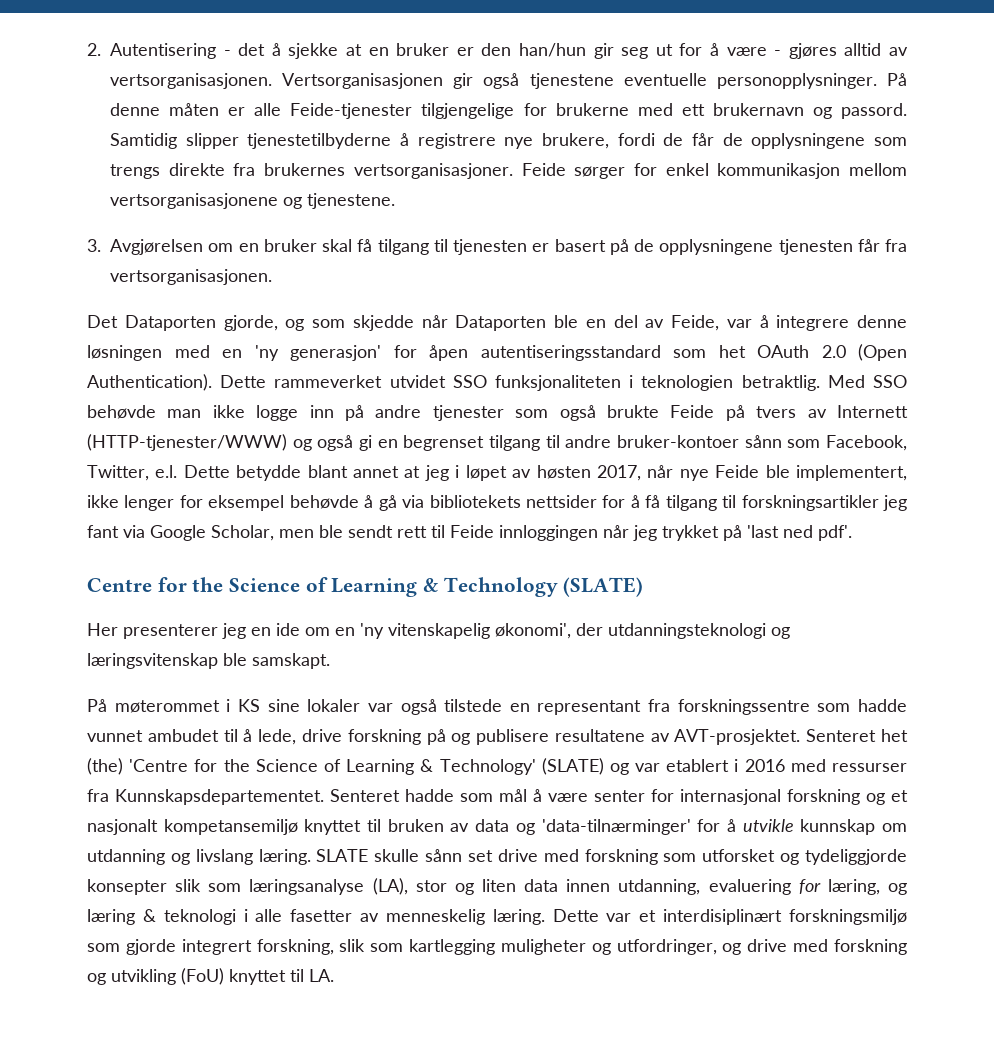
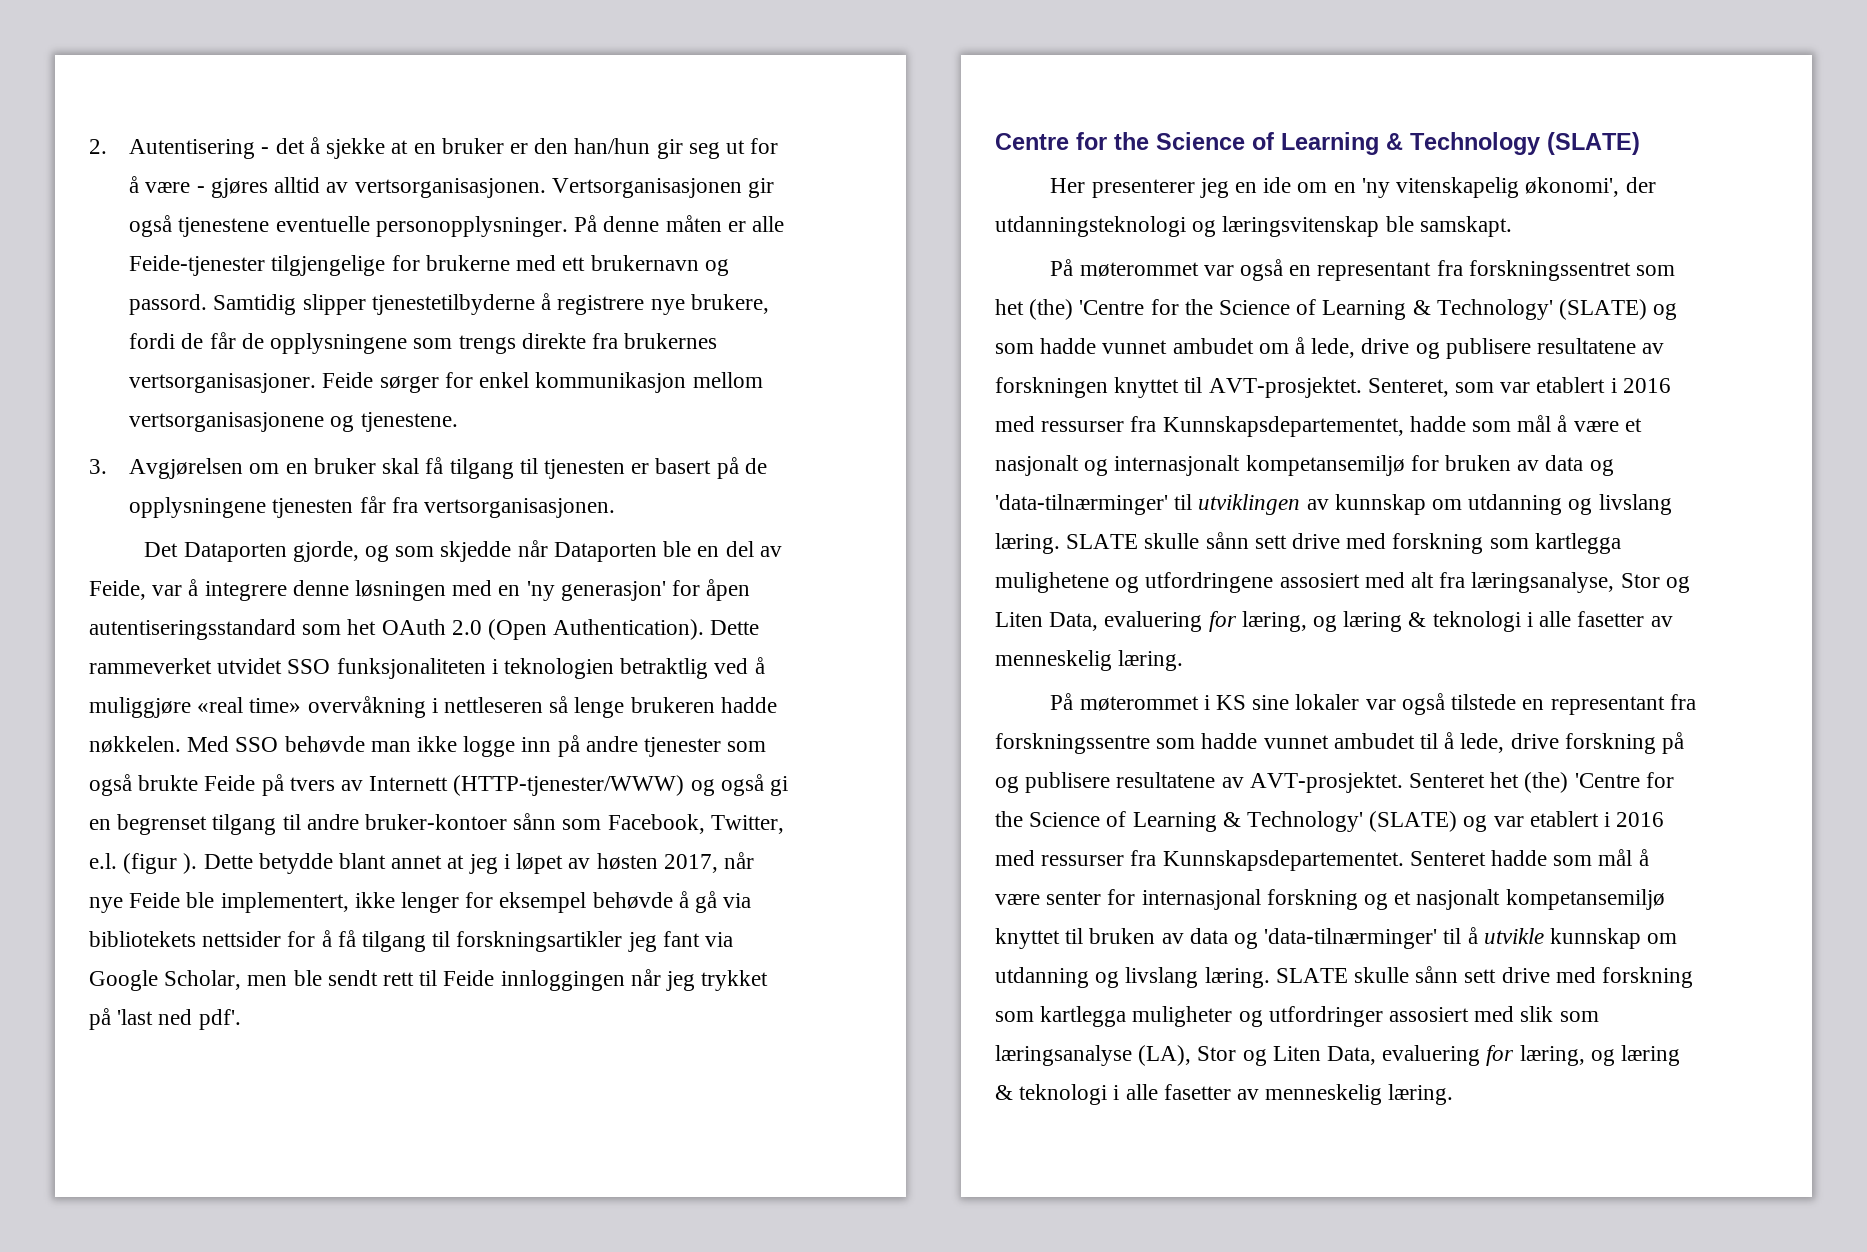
- Dette rammeverket utvidet SSO funksjonaliteten i teknologien betraktlig.
+ Dette rammeverket utvidet SSO funksjonaliteten i teknologien betraktlig ved å muliggjøre «real time» overvåkning i nettleseren så lenge brukeren hadde nøkkelen.
- Med SSO behøvde man ikke logge inn på andre tjenester som også brukte Feide på tvers av Internett (HTTP-tjenester/WWW) og også gi en begrenset tilgang til andre bruker-kontoer sånn som Facebook, Twitter, e.l. Dette betydde blant annet at jeg i løpet av høsten 2017, når nye Feide ble implementert, ikke lenger for eksempel behøvde å gå via bibliotekets nettsider for å få tilgang til forskningsartikler jeg fant via Google Scholar, men ble sendt rett til Feide innloggingen når jeg trykket på 'last ned pdf'.
+ Med SSO behøvde man ikke logge inn på andre tjenester som også brukte Feide på tvers av Internett (HTTP-tjenester/WWW) og også gi en begrenset tilgang til andre bruker-kontoer sånn som Facebook, Twitter, e.l. (figur ). Dette betydde blant annet at jeg i løpet av høsten 2017, når nye Feide ble implementert, ikke lenger for eksempel behøvde å gå via bibliotekets nettsider for å få tilgang til forskningsartikler jeg fant via Google Scholar, men ble sendt rett til Feide innloggingen når jeg trykket på 'last ned pdf'.
+ På møterommet var også en representant fra forskningssentret som het (the) 'Centre for the Science of Learning & Technology' (SLATE) og som hadde vunnet ambudet om å lede, drive og publisere resultatene av forskningen knyttet til AVT-prosjektet. Senteret, som var etablert i 2016 med ressurser fra Kunnskapsdepartementet, hadde som mål å være et nasjonalt og internasjonalt kompetansemiljø for bruken av data og 'data-tilnærminger' til utviklingen av kunnskap om utdanning og livslang læring. SLATE skulle sånn sett drive med forskning som kartlegga mulighetene og utfordringene assosiert med alt fra læringsanalyse, Stor og Liten Data, evaluering for læring, og læring & teknologi i alle fasetter av menneskelig læring.
- Senteret hadde som mål å være senter for internasjonal forskning og et nasjonalt kompetansemiljø knyttet til bruken av data og 'data-tilnærminger' for å utvikle kunnskap om utdanning og livslang læring.
+ Senteret hadde som mål å være senter for internasjonal forskning og et nasjonalt kompetansemiljø knyttet til bruken av data og 'data-tilnærminger' til å utvikle kunnskap om utdanning og livslang læring.
- SLATE skulle sånn set drive med forskning som utforsket og tydeliggjorde konsepter slik som læringsanalyse (LA), stor og liten data innen utdanning, evaluering for læring, og læring & teknologi i alle fasetter av menneskelig læring. Dette var et interdisiplinært forskningsmiljø som gjorde integrert forskning, slik som kartlegging muligheter og utfordringer, og drive med forskning og utvikling (FoU) knyttet til LA.
+ SLATE skulle sånn sett drive med forskning som kartlegga muligheter og utfordringer assosiert med slik som læringsanalyse (LA), Stor og Liten Data, evaluering for læring, og læring & teknologi i alle fasetter av menneskelig læring.

